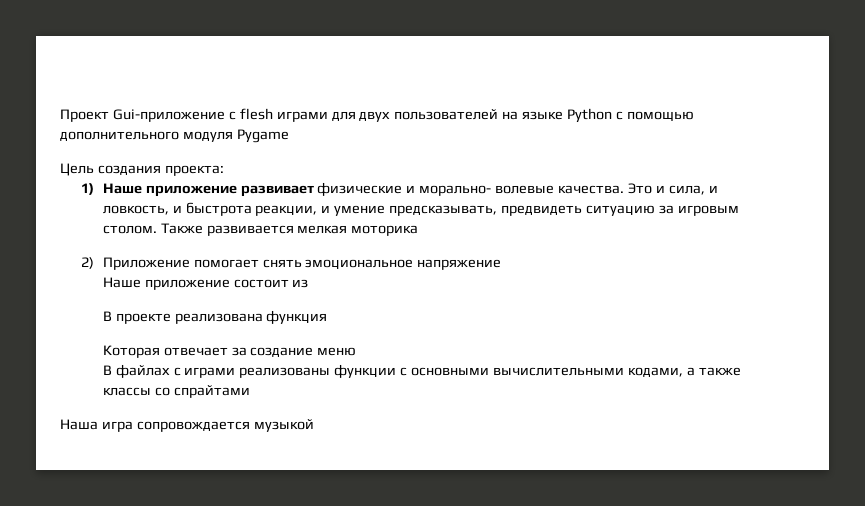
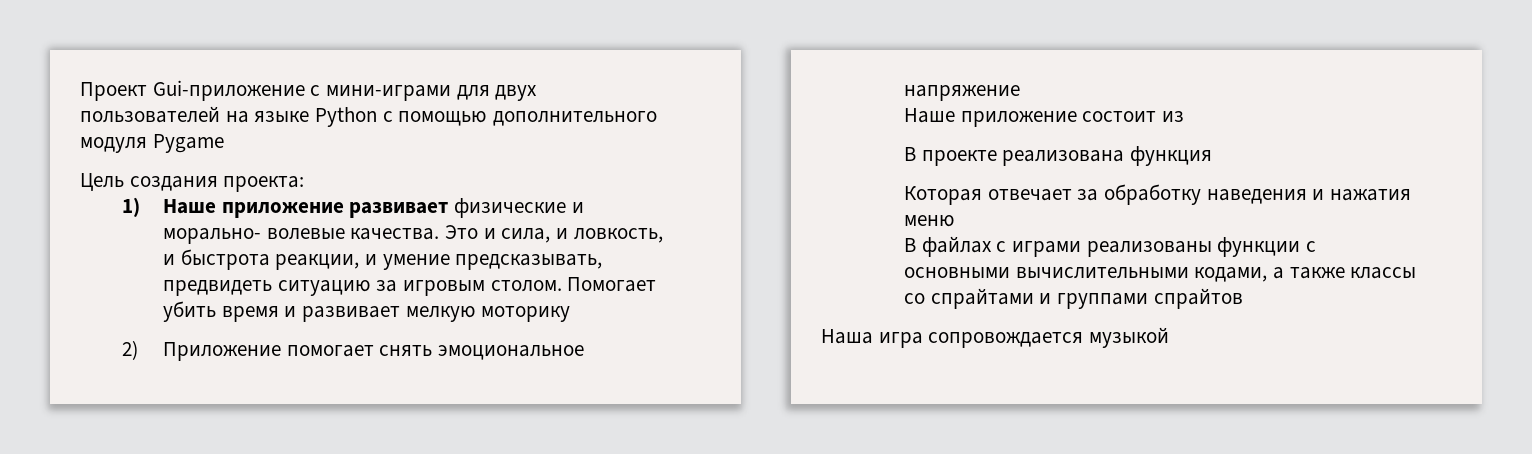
- Проект Gui-приложение с flesh играми для двух пользователей на языке Python с помощью дополнительного модуля Pygame
+ Проект Gui-приложение с мини-играми для двух пользователей на языке Python с помощью дополнительного модуля Pygame
- Также развивается мелкая моторика
+ Помогает убить время и развивает мелкую моторику
- Которая отвечает за создание меню
+ Которая отвечает за обработку наведения и нажатия меню
- В файлах с играми реализованы функции с основными вычислительными кодами, а также классы со спрайтами
+ В файлах с играми реализованы функции с основными вычислительными кодами, а также классы со спрайтами и группами спрайтов

